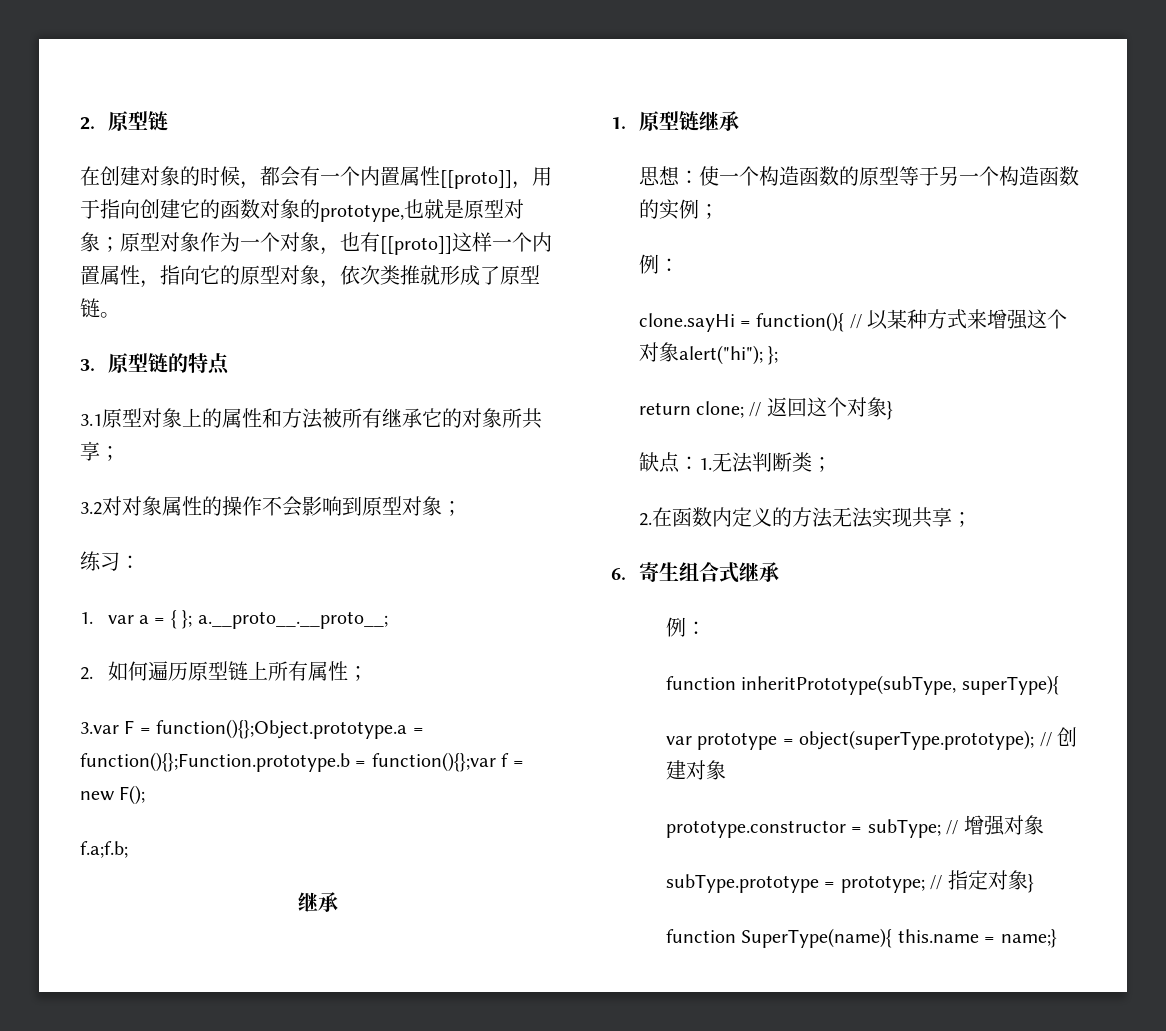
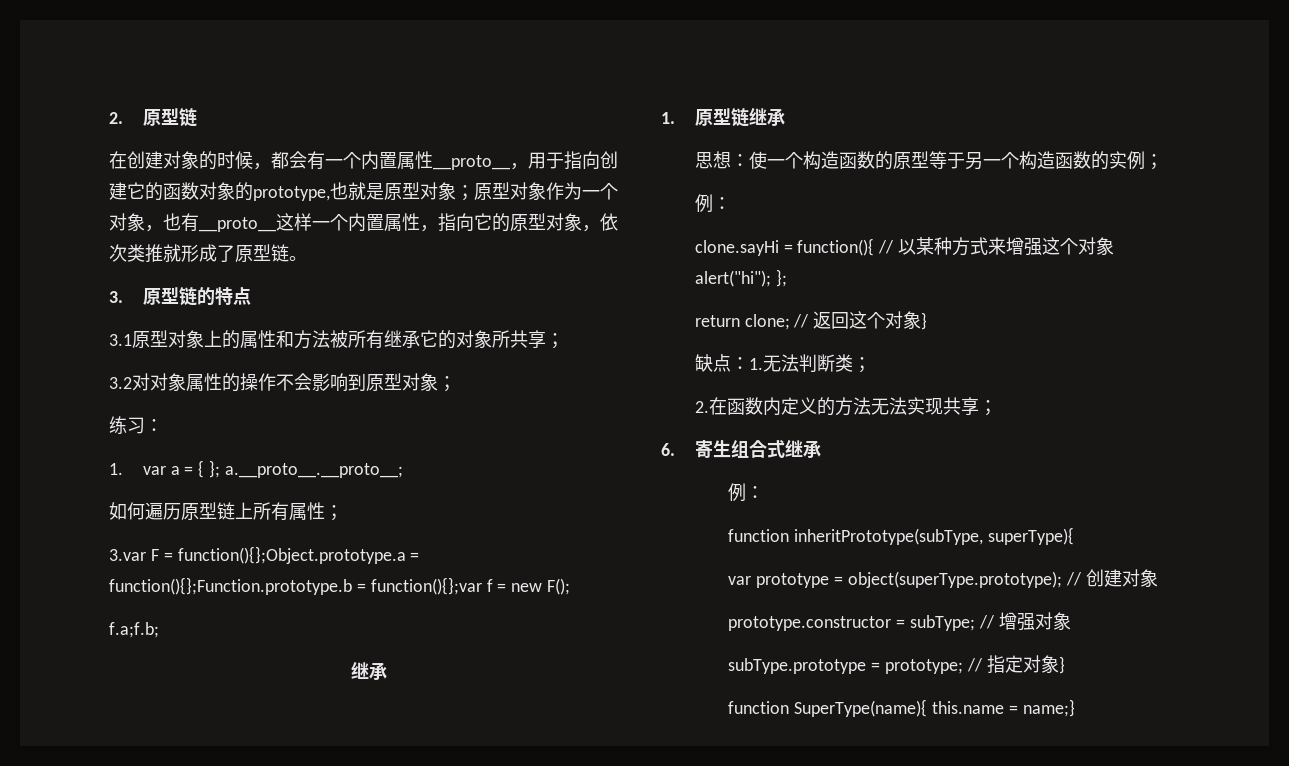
- 在创建对象的时候，都会有一个内置属性[[proto]]，用于指向创建它的函数对象的prototype,也就是原型对象；原型对象作为一个对象，也有[[proto]]这样一个内置属性，指向它的原型对象，依次类推就形成了原型链。
+ 在创建对象的时候，都会有一个内置属性__proto__，用于指向创建它的函数对象的prototype,也就是原型对象；原型对象作为一个对象，也有__proto__这样一个内置属性，指向它的原型对象，依次类推就形成了原型链。
- 2.如何遍历原型链上所有属性；
+ 如何遍历原型链上所有属性；

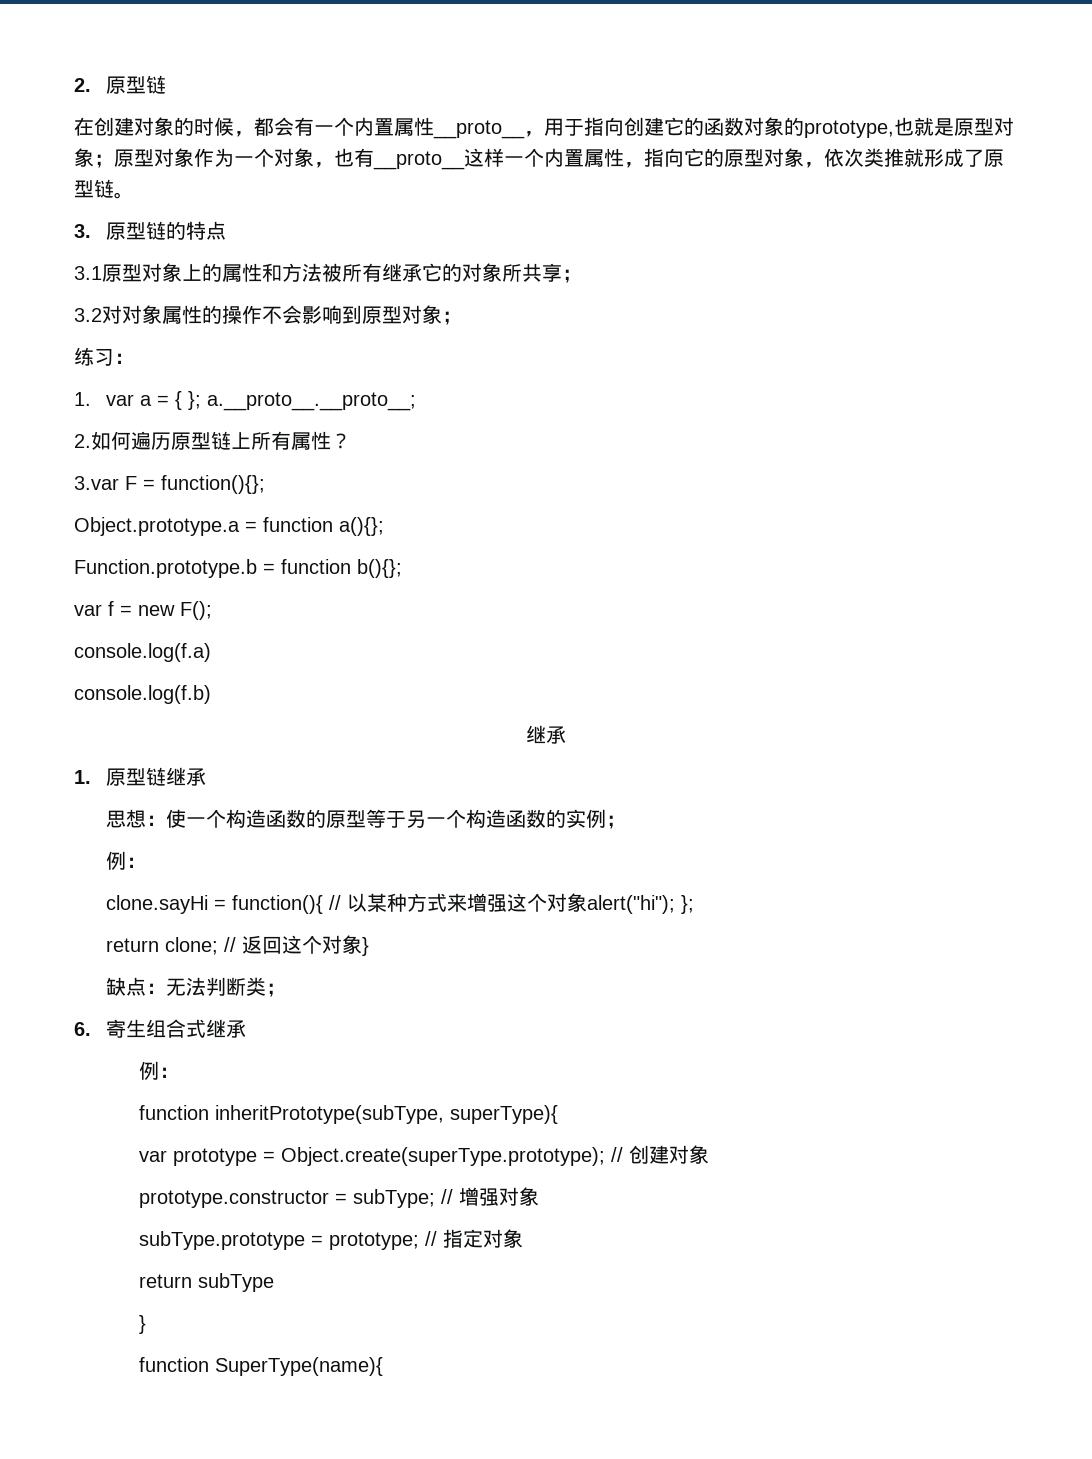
- 如何遍历原型链上所有属性；
+ 2.如何遍历原型链上所有属性？
- 3.var F = function(){};Object.prototype.a = function(){};Function.prototype.b = function(){};var f = new F();
+ 3.var F = function(){};
+ Object.prototype.a = function a(){};
+ Function.prototype.b = function b(){};
+ var f = new F();
- f.a;f.b;
+ console.log(f.a)
+ console.log(f.b)
- 缺点：1.无法判断类；
+ 缺点：无法判断类；
- 2.在函数内定义的方法无法实现共享；
- var prototype = object(superType.prototype); // 创建对象
+ var prototype = Object.create(superType.prototype); // 创建对象
- subType.prototype = prototype; // 指定对象}
+ subType.prototype = prototype; // 指定对象
+ return subType
+ }
- function SuperType(name){ this.name = name;}
+ function SuperType(name){

